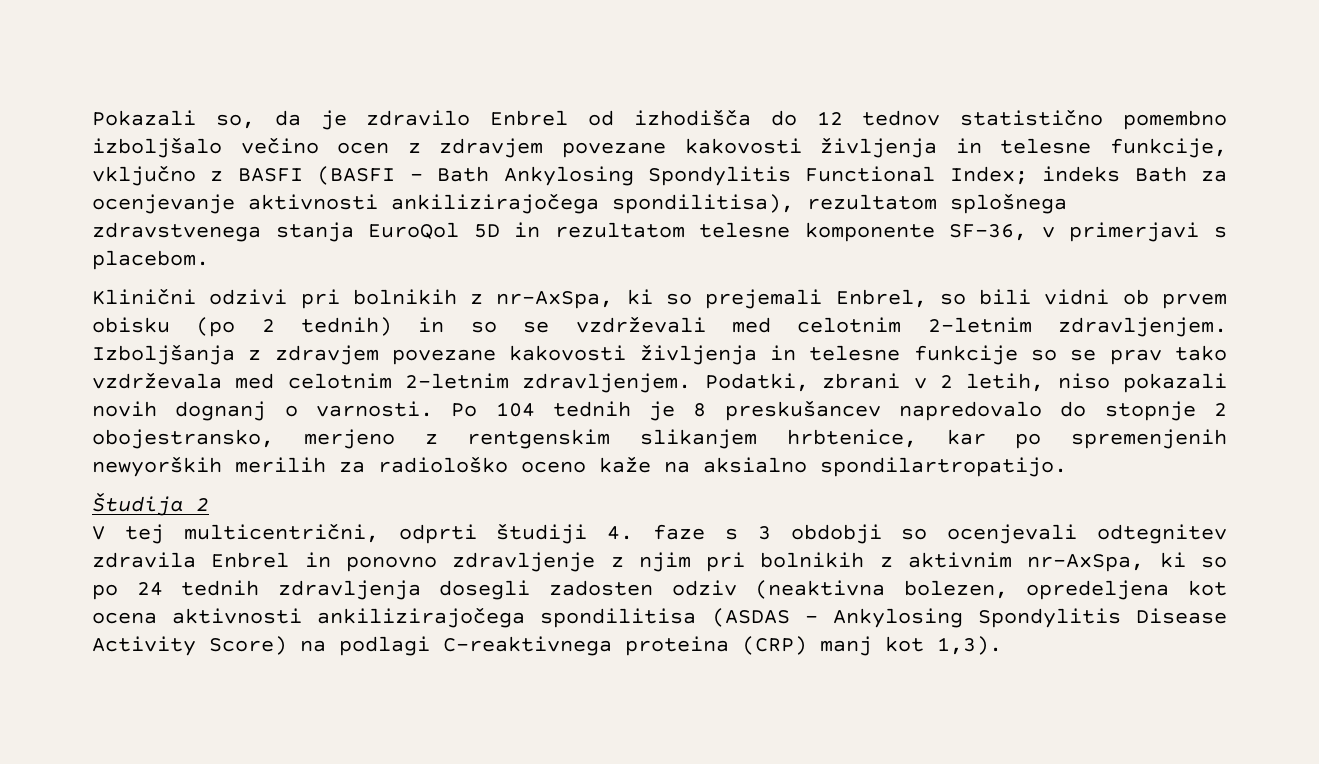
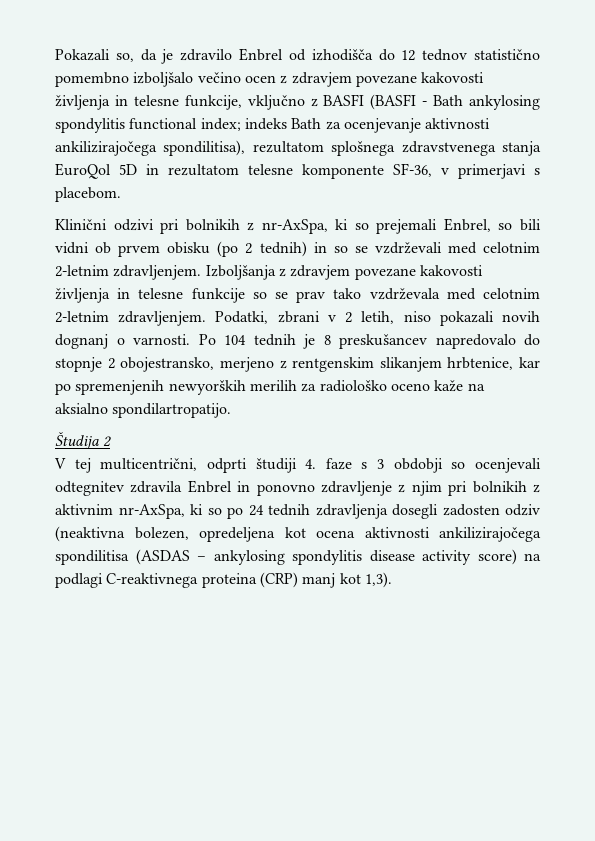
- Pokazali so, da je zdravilo Enbrel od izhodišča do 12 tednov statistično pomembno izboljšalo večino ocen z zdravjem povezane kakovosti življenja in telesne funkcije, vključno z BASFI (BASFI - Bath Ankylosing Spondylitis Functional Index; indeks Bath za ocenjevanje aktivnosti ankilizirajočega spondilitisa), rezultatom splošnega zdravstvenega stanja EuroQol 5D in rezultatom telesne komponente SF-36, v primerjavi s placebom.
+ Pokazali so, da je zdravilo Enbrel od izhodišča do 12 tednov statistično pomembno izboljšalo večino ocen z zdravjem povezane kakovosti življenja in telesne funkcije, vključno z BASFI (BASFI - Bath ankylosing spondylitis functional index; indeks Bath za ocenjevanje aktivnosti ankilizirajočega spondilitisa), rezultatom splošnega zdravstvenega stanja EuroQol 5D in rezultatom telesne komponente SF-36, v primerjavi s placebom.
- V tej multicentrični, odprti študiji 4. faze s 3 obdobji so ocenjevali odtegnitev zdravila Enbrel in ponovno zdravljenje z njim pri bolnikih z aktivnim nr-AxSpa, ki so po 24 tednih zdravljenja dosegli zadosten odziv (neaktivna bolezen, opredeljena kot ocena aktivnosti ankilizirajočega spondilitisa (ASDAS – Ankylosing Spondylitis Disease Activity Score) na podlagi C-reaktivnega proteina (CRP) manj kot 1,3).
+ V tej multicentrični, odprti študiji 4. faze s 3 obdobji so ocenjevali odtegnitev zdravila Enbrel in ponovno zdravljenje z njim pri bolnikih z aktivnim nr-AxSpa, ki so po 24 tednih zdravljenja dosegli zadosten odziv (neaktivna bolezen, opredeljena kot ocena aktivnosti ankilizirajočega spondilitisa (ASDAS – ankylosing spondylitis disease activity score) na podlagi C-reaktivnega proteina (CRP) manj kot 1,3).

